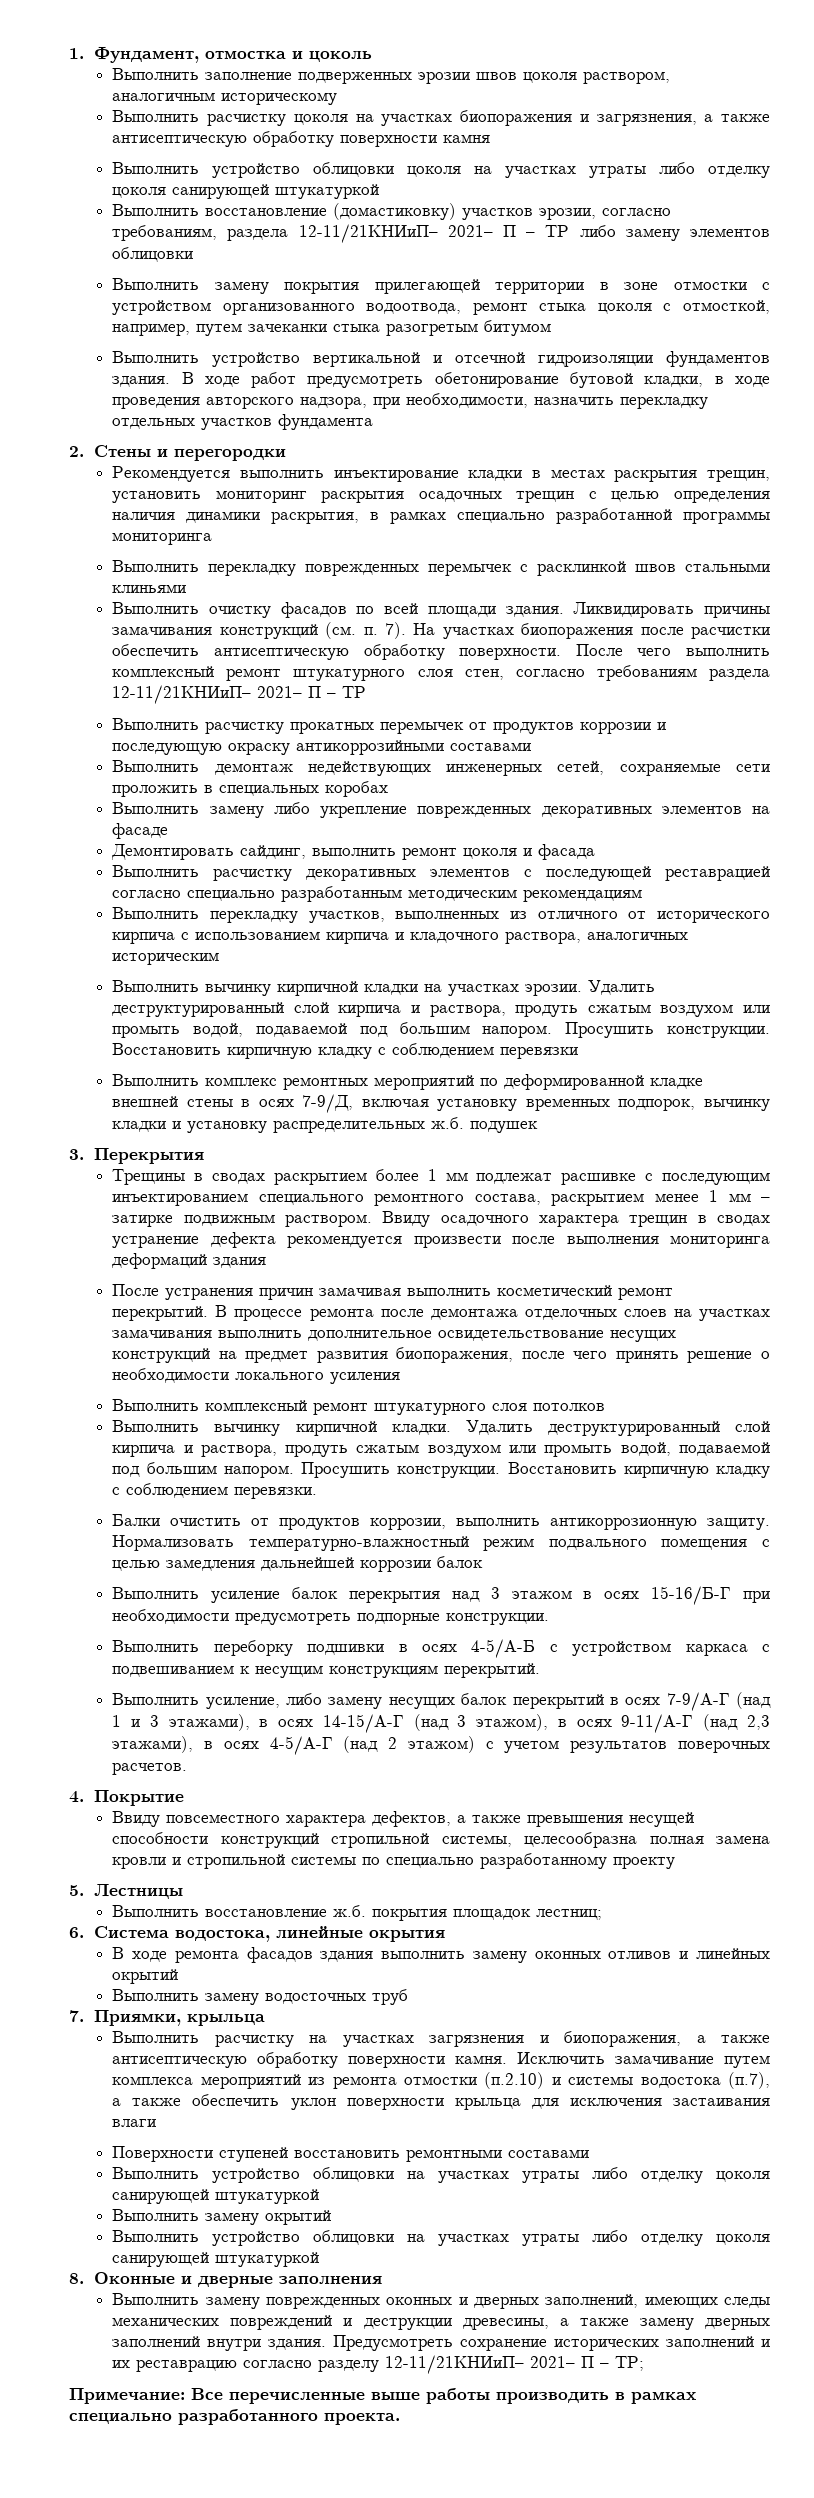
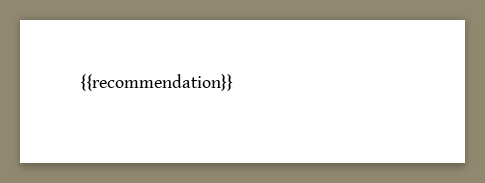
- 1. Фундамент, отмостка и цоколь
- Выполнить заполнение подверженных эрозии швов цоколя раствором, аналогичным историческому
- Выполнить расчистку цоколя на участках биопоражения и загрязнения, а также антисептическую обработку поверхности камня
- Выполнить устройство облицовки цоколя на участках утраты либо отделку цоколя санирующей штукатуркой
- Выполнить восстановление (домастиковку) участков эрозии, согласно требованиям, раздела 12-11/21КНИиП– 2021– П – ТР либо замену элементов облицовки
- Выполнить замену покрытия прилегающей территории в зоне отмостки с устройством организованного водоотвода, ремонт стыка цоколя с отмосткой, например, путем зачеканки стыка разогретым битумом
- Выполнить устройство вертикальной и отсечной гидроизоляции фундаментов здания. В ходе работ предусмотреть обетонирование бутовой кладки, в ходе проведения авторского надзора, при необходимости, назначить перекладку отдельных участков фундамента
- 2. Стены и перегородки
- Рекомендуется выполнить инъектирование кладки в местах раскрытия трещин, установить мониторинг раскрытия осадочных трещин с целью определения наличия динамики раскрытия, в рамках специально разработанной программы мониторинга
- Выполнить перекладку поврежденных перемычек с расклинкой швов стальными клиньями
- Выполнить очистку фасадов по всей площади здания. Ликвидировать причины замачивания конструкций (см. п. 7). На участках биопоражения после расчистки обеспечить антисептическую обработку поверхности. После чего выполнить комплексный ремонт штукатурного слоя стен, согласно требованиям раздела 12-11/21КНИиП– 2021– П – ТР
- Выполнить расчистку прокатных перемычек от продуктов коррозии и последующую окраску антикоррозийными составами
- Выполнить демонтаж недействующих инженерных сетей, сохраняемые сети проложить в специальных коробах
- Выполнить замену либо укрепление поврежденных декоративных элементов на фасаде
- Демонтировать сайдинг, выполнить ремонт цоколя и фасада
- Выполнить расчистку декоративных элементов с последующей реставрацией согласно специально разработанным методическим рекомендациям
- Выполнить перекладку участков, выполненных из отличного от исторического кирпича с использованием кирпича и кладочного раствора, аналогичных историческим
- Выполнить вычинку кирпичной кладки на участках эрозии. Удалить деструктурированный слой кирпича и раствора, продуть сжатым воздухом или промыть водой, подаваемой под большим напором. Просушить конструкции. Восстановить кирпичную кладку с соблюдением перевязки
- Выполнить комплекс ремонтных мероприятий по деформированной кладке внешней стены в осях 7-9/Д, включая установку временных подпорок, вычинку кладки и установку распределительных ж.б. подушек
- 3. Перекрытия
- Трещины в сводах раскрытием более 1 мм подлежат расшивке с последующим инъектированием специального ремонтного состава, раскрытием менее 1 мм – затирке подвижным раствором. Ввиду осадочного характера трещин в сводах устранение дефекта рекомендуется произвести после выполнения мониторинга деформаций здания
- После устранения причин замачивая выполнить косметический ремонт перекрытий. В процессе ремонта после демонтажа отделочных слоев на участках замачивания выполнить дополнительное освидетельствование несущих конструкций на предмет развития биопоражения, после чего принять решение о необходимости локального усиления
- Выполнить комплексный ремонт штукатурного слоя потолков
- Выполнить вычинку кирпичной кладки. Удалить деструктурированный слой кирпича и раствора, продуть сжатым воздухом или промыть водой, подаваемой под большим напором. Просушить конструкции. Восстановить кирпичную кладку с соблюдением перевязки.
- Балки очистить от продуктов коррозии, выполнить антикоррозионную защиту. Нормализовать температурно-влажностный режим подвального помещения с целью замедления дальнейшей коррозии балок
- Выполнить усиление балок перекрытия над 3 этажом в осях 15-16/Б-Г при необходимости предусмотреть подпорные конструкции.
- Выполнить переборку подшивки в осях 4-5/А-Б с устройством каркаса с подвешиванием к несущим конструкциям перекрытий.
- Выполнить усиление, либо замену несущих балок перекрытий в осях 7-9/А-Г (над 1 и 3 этажами), в осях 14-15/А-Г (над 3 этажом), в осях 9-11/А-Г (над 2,3 этажами), в осях 4-5/А-Г (над 2 этажом) с учетом результатов поверочных расчетов.
- 4. Покрытие
- Ввиду повсеместного характера дефектов, а также превышения несущей способности конструкций стропильной системы, целесообразна полная замена кровли и стропильной системы по специально разработанному проекту
- 5. Лестницы
- Выполнить восстановление ж.б. покрытия площадок лестниц;
- 6. Система водостока, линейные окрытия
- В ходе ремонта фасадов здания выполнить замену оконных отливов и линейных окрытий
- Выполнить замену водосточных труб
- 7. Приямки, крыльца
- Выполнить расчистку на участках загрязнения и биопоражения, а также антисептическую обработку поверхности камня. Исключить замачивание путем комплекса мероприятий из ремонта отмостки (п.2.10) и системы водостока (п.7), а также обеспечить уклон поверхности крыльца для исключения застаивания влаги
- Поверхности ступеней восстановить ремонтными составами
- Выполнить устройство облицовки на участках утраты либо отделку цоколя санирующей штукатуркой
- Выполнить замену окрытий
- Выполнить устройство облицовки на участках утраты либо отделку цоколя санирующей штукатуркой
- 8. Оконные и дверные заполнения
- Выполнить замену поврежденных оконных и дверных заполнений, имеющих следы механических повреждений и деструкции древесины, а также замену дверных заполнений внутри здания. Предусмотреть сохранение исторических заполнений и их реставрацию согласно разделу 12-11/21КНИиП– 2021– П – ТР;
- Примечание: Все перечисленные выше работы производить в рамках специально разработанного проекта.
+ {{recommendation}}

